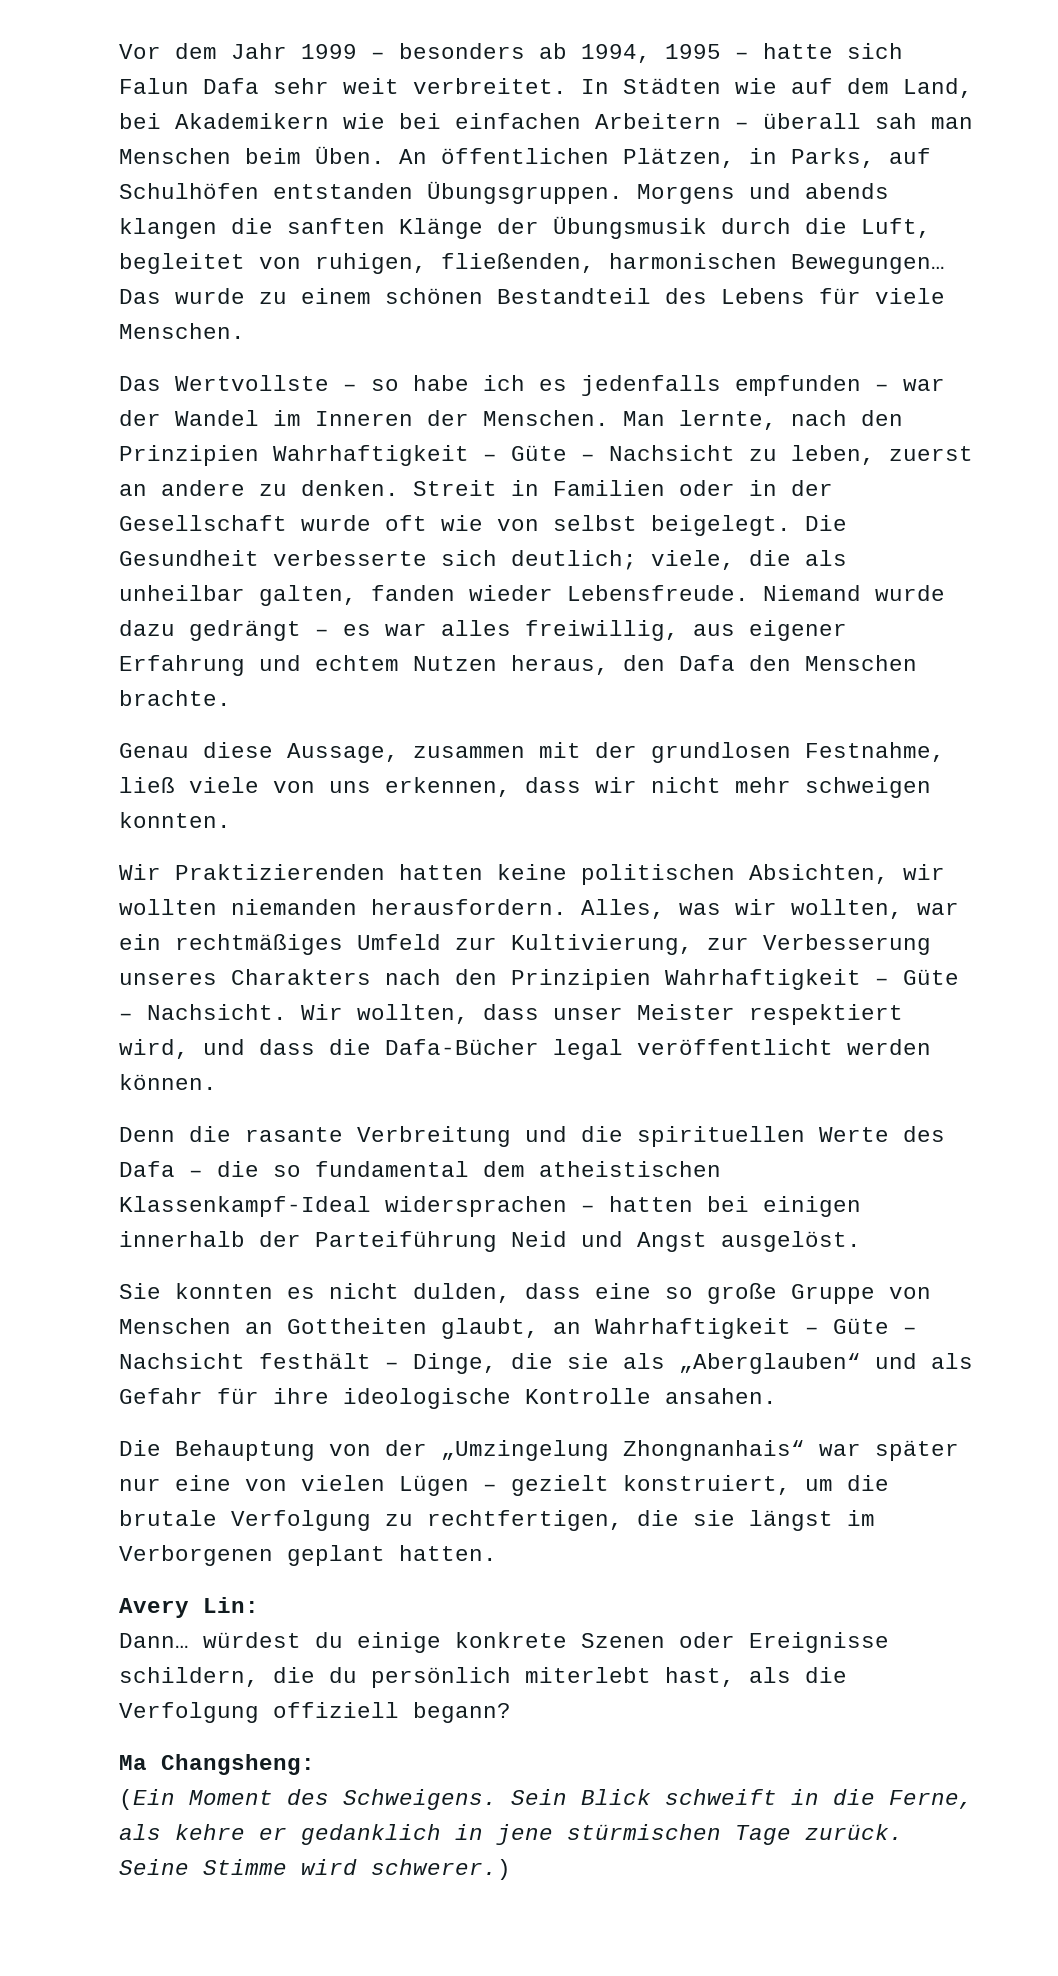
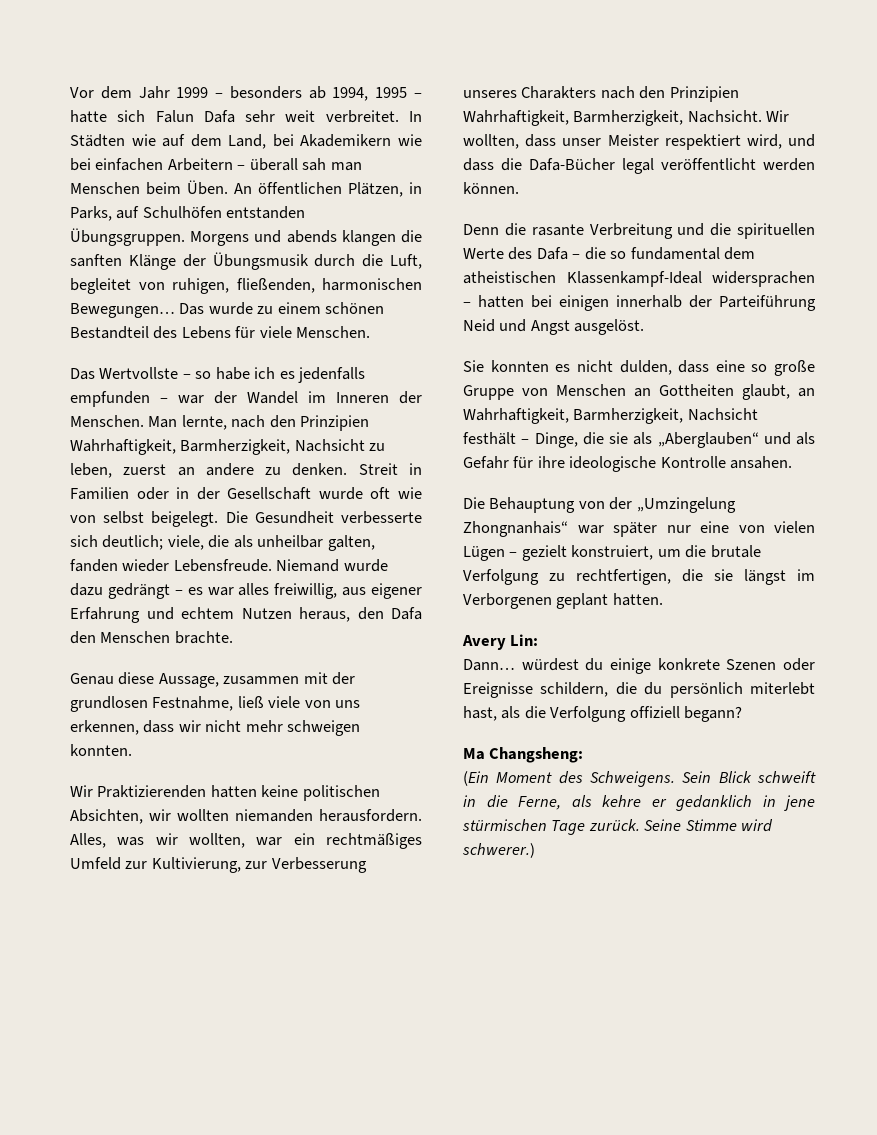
- Man lernte, nach den Prinzipien Wahrhaftigkeit – Güte – Nachsicht zu leben, zuerst an andere zu denken.
+ Man lernte, nach den Prinzipien Wahrhaftigkeit, Barmherzigkeit, Nachsicht zu leben, zuerst an andere zu denken.
- Alles, was wir wollten, war ein rechtmäßiges Umfeld zur Kultivierung, zur Verbesserung unseres Charakters nach den Prinzipien Wahrhaftigkeit – Güte – Nachsicht.
+ Alles, was wir wollten, war ein rechtmäßiges Umfeld zur Kultivierung, zur Verbesserung unseres Charakters nach den Prinzipien Wahrhaftigkeit, Barmherzigkeit, Nachsicht.
- Sie konnten es nicht dulden, dass eine so große Gruppe von Menschen an Gottheiten glaubt, an Wahrhaftigkeit – Güte – Nachsicht festhält – Dinge, die sie als „Aberglauben“ und als Gefahr für ihre ideologische Kontrolle ansahen.
+ Sie konnten es nicht dulden, dass eine so große Gruppe von Menschen an Gottheiten glaubt, an Wahrhaftigkeit, Barmherzigkeit, Nachsicht festhält – Dinge, die sie als „Aberglauben“ und als Gefahr für ihre ideologische Kontrolle ansahen.

